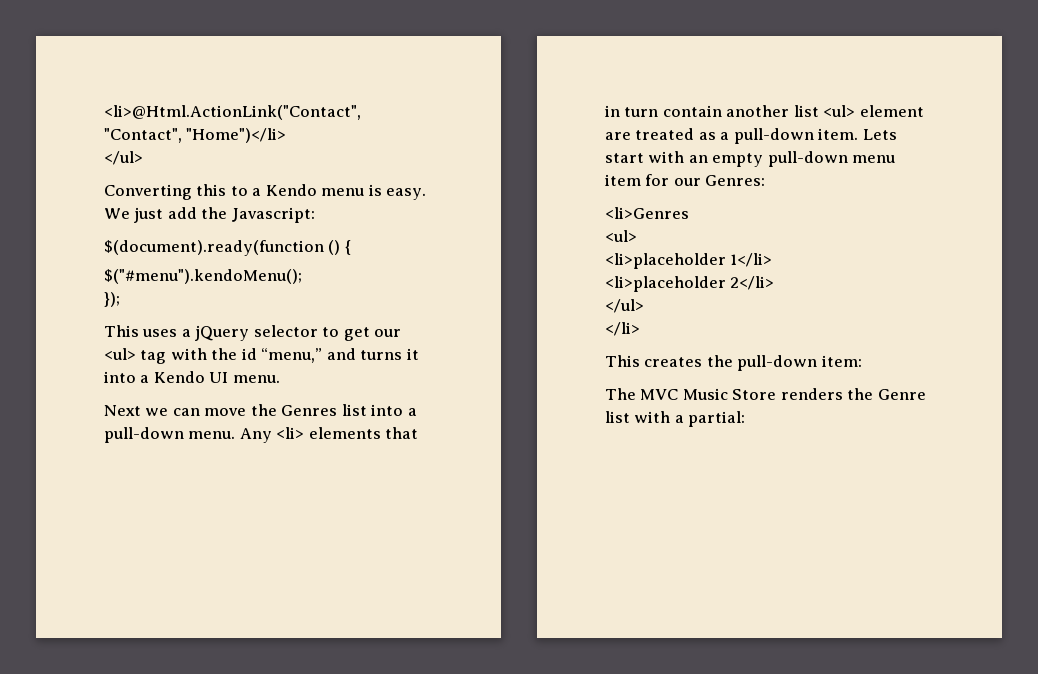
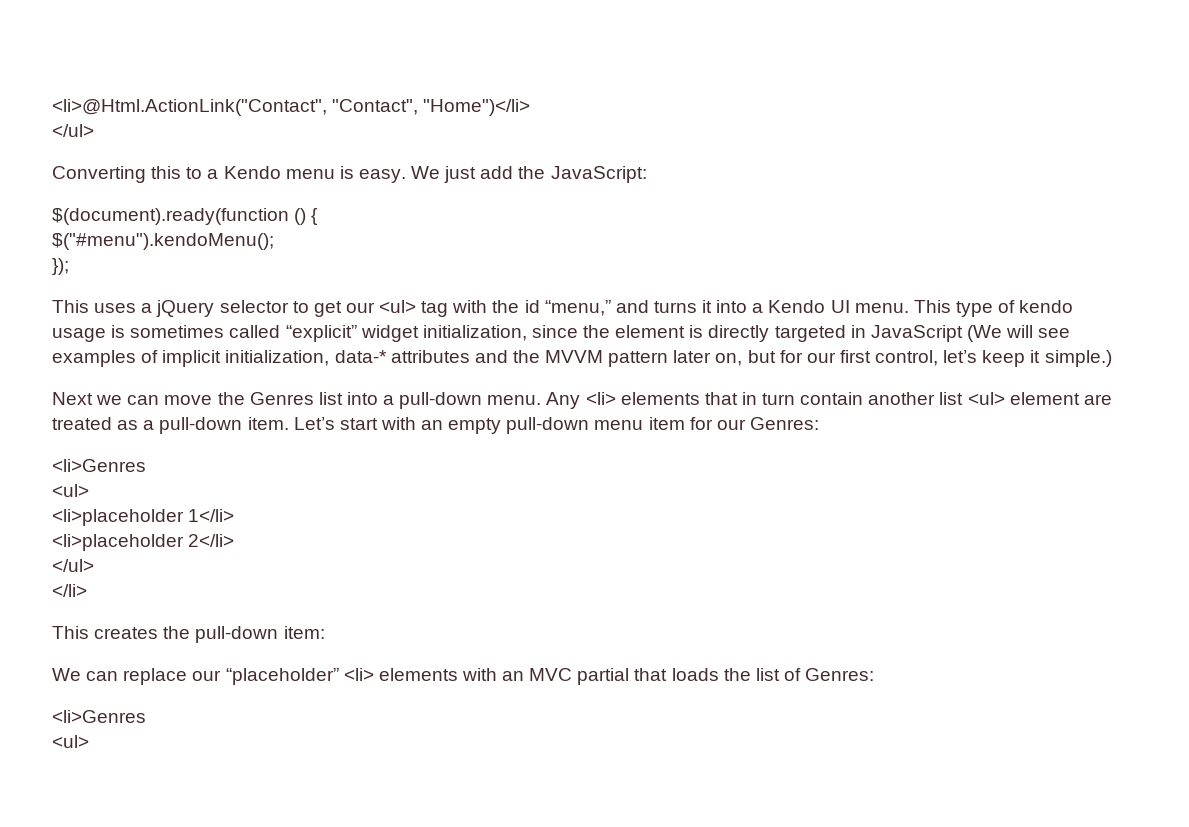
- We just add the Javascript:
+ We just add the JavaScript:
+ This type of kendo usage is sometimes called “explicit” widget initialization, since the element is directly targeted in JavaScript (We will see examples of implicit initialization, data-* attributes and the MVVM pattern later on, but for our first control, let’s keep it simple.)
- Lets start with an empty pull-down menu item for our Genres:
+ Let’s start with an empty pull-down menu item for our Genres:
- The MVC Music Store renders the Genre list with a partial:
+ We can replace our “placeholder” <li> elements with an MVC partial that loads the list of Genres:
+ <li>Genres
+ <ul>

